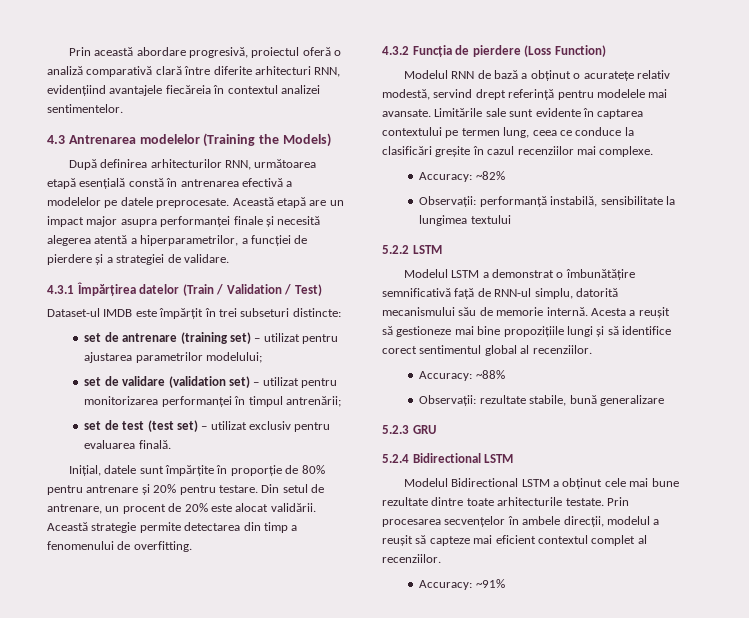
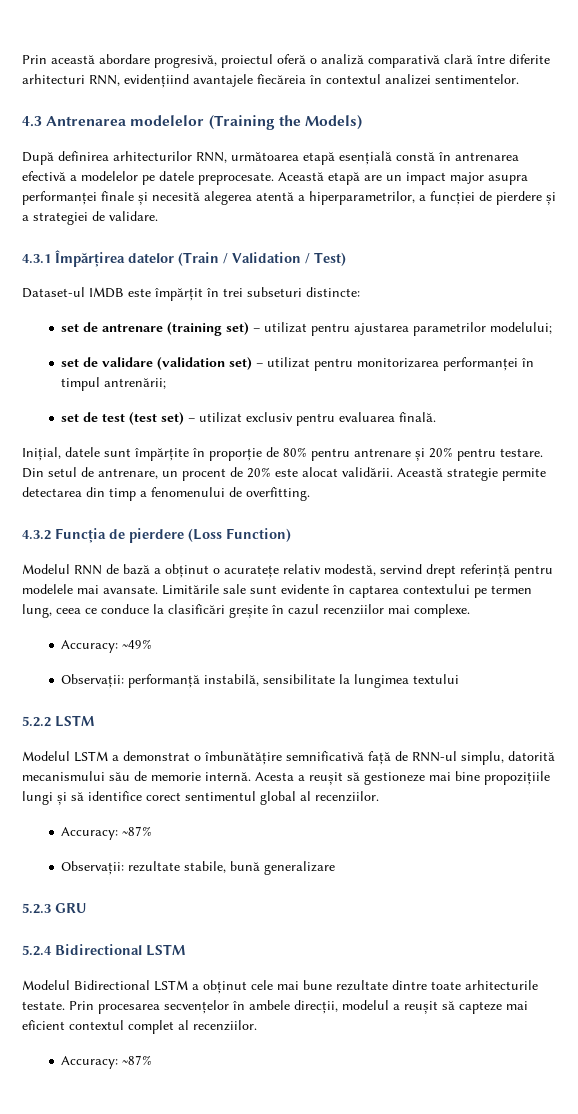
- Accuracy: ~82%
+ Accuracy: ~49%
  Acesta a reușit să gestioneze mai bine propozițiile lungi și să identifice corect sentimentul global al recenziilor.
- Accuracy: ~88%
+ Accuracy: ~87%
  Prin procesarea secvențelor în ambele direcții, modelul a reușit să capteze mai eficient contextul complet al recenziilor.
- Accuracy: ~91%
+ Accuracy: ~87%

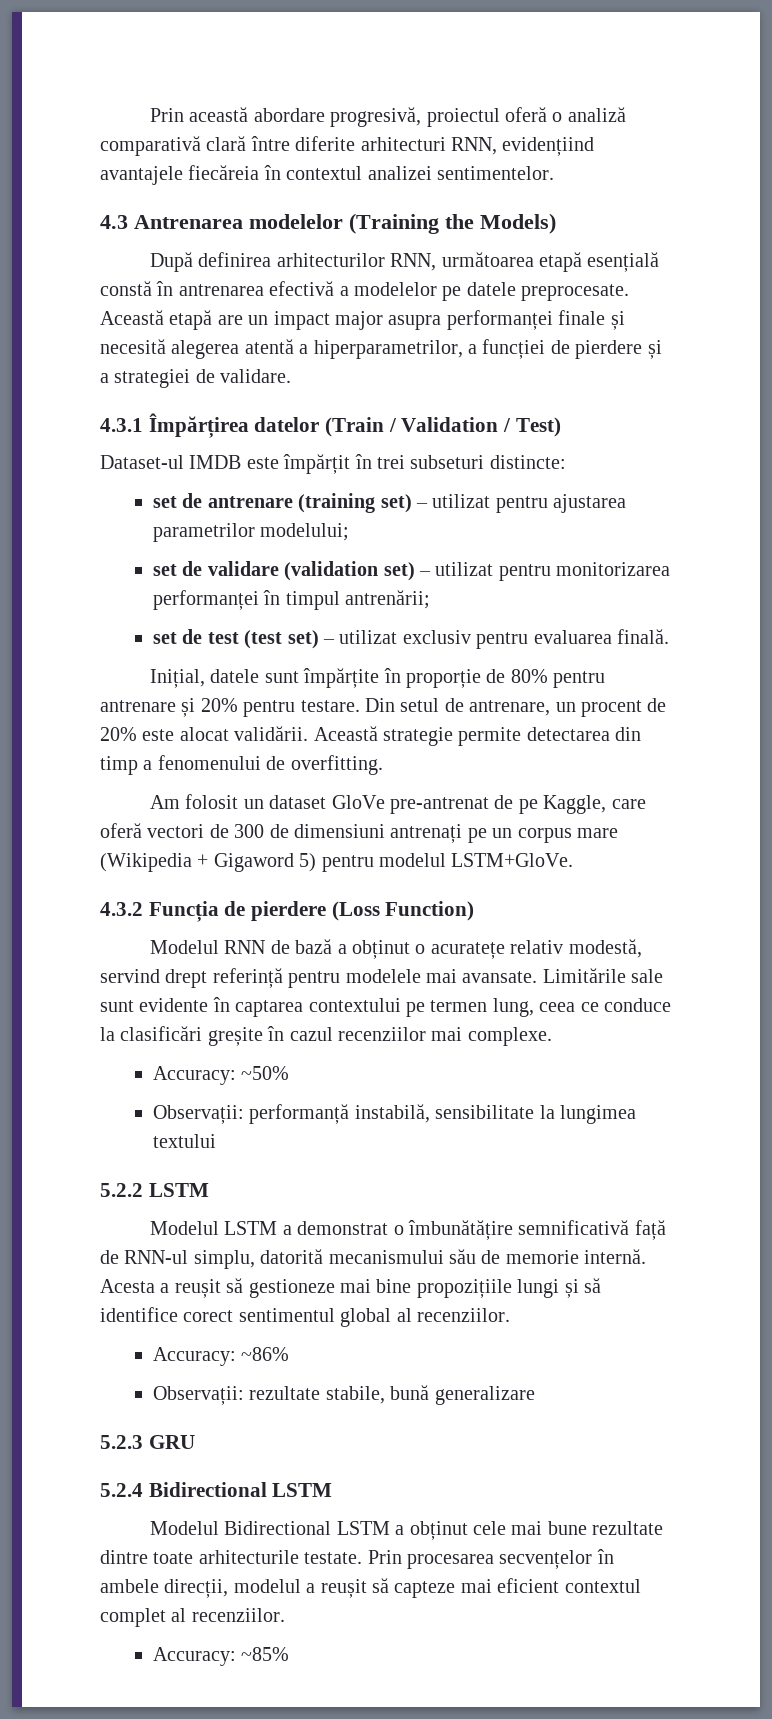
+ Am folosit un dataset GloVe pre-antrenat de pe Kaggle, care oferă vectori de 300 de dimensiuni antrenați pe un corpus mare (Wikipedia + Gigaword 5) pentru modelul LSTM+GloVe.
- Accuracy: ~49%
+ Accuracy: ~50%
  Acesta a reușit să gestioneze mai bine propozițiile lungi și să identifice corect sentimentul global al recenziilor.
- Accuracy: ~87%
+ Accuracy: ~86%
  Prin procesarea secvențelor în ambele direcții, modelul a reușit să capteze mai eficient contextul complet al recenziilor.
- Accuracy: ~87%
+ Accuracy: ~85%

